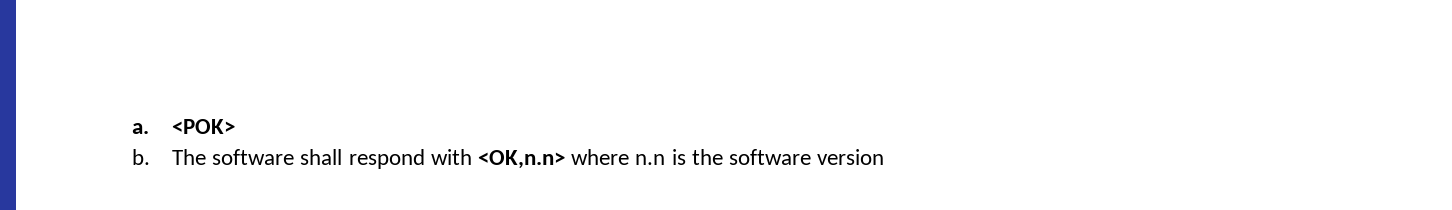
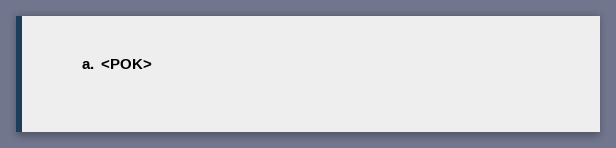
- b. The software shall respond with <OK,n.n> where n.n is the software version

